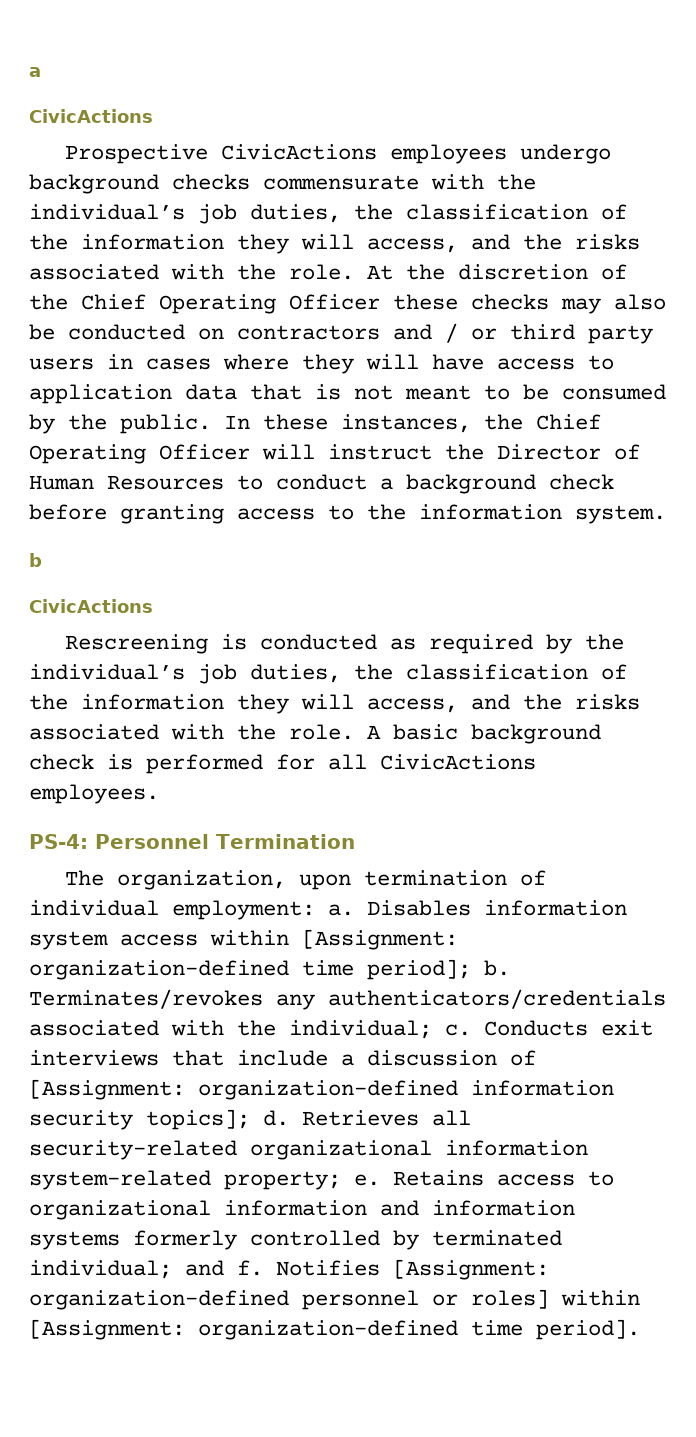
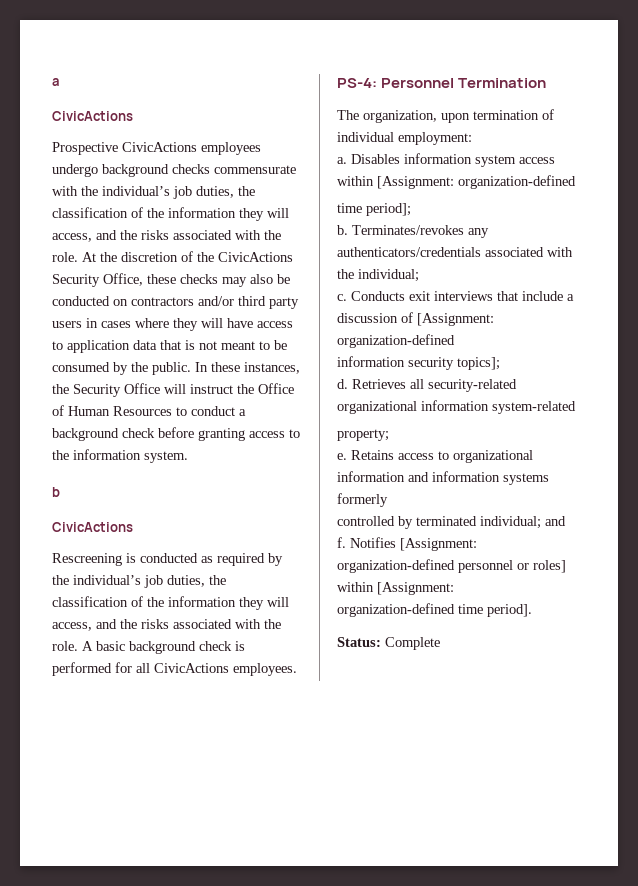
- At the discretion of the Chief Operating Officer these checks may also be conducted on contractors and / or third party users in cases where they will have access to application data that is not meant to be consumed by the public.
+ At the discretion of the CivicActions Security Office, these checks may also be conducted on contractors and/or third party users in cases where they will have access to application data that is not meant to be consumed by the public.
- In these instances, the Chief Operating Officer will instruct the Director of Human Resources to conduct a background check before granting access to the information system.
+ In these instances, the Security Office will instruct the Office of Human Resources to conduct a background check before granting access to the information system.
- The organization, upon termination of individual employment: a.
+ The organization, upon termination of individual employment:
+ a.
- Disables information system access within [Assignment: organization-defined time period]; b.
+ Disables information system access within [Assignment: organization-defined
+ time period];
+ b.
- Terminates/revokes any authenticators/credentials associated with the individual; c.
+ Terminates/revokes any authenticators/credentials associated with the individual;
+ c.
- Conducts exit interviews that include a discussion of [Assignment: organization-defined information security topics]; d.
+ Conducts exit interviews that include a discussion of [Assignment: organization-defined
+ information security topics];
+ d.
- Retrieves all security-related organizational information system-related property; e.
+ Retrieves all security-related organizational information system-related
+ property;
+ e.
- Retains access to organizational information and information systems formerly controlled by terminated individual; and f.
+ Retains access to organizational information and information systems formerly
+ controlled by terminated individual; and
+ f.
- Notifies [Assignment: organization-defined personnel or roles] within [Assignment: organization-defined time period].
+ Notifies [Assignment: organization-defined personnel or roles] within [Assignment:
+ organization-defined time period].
+ Status: Complete

